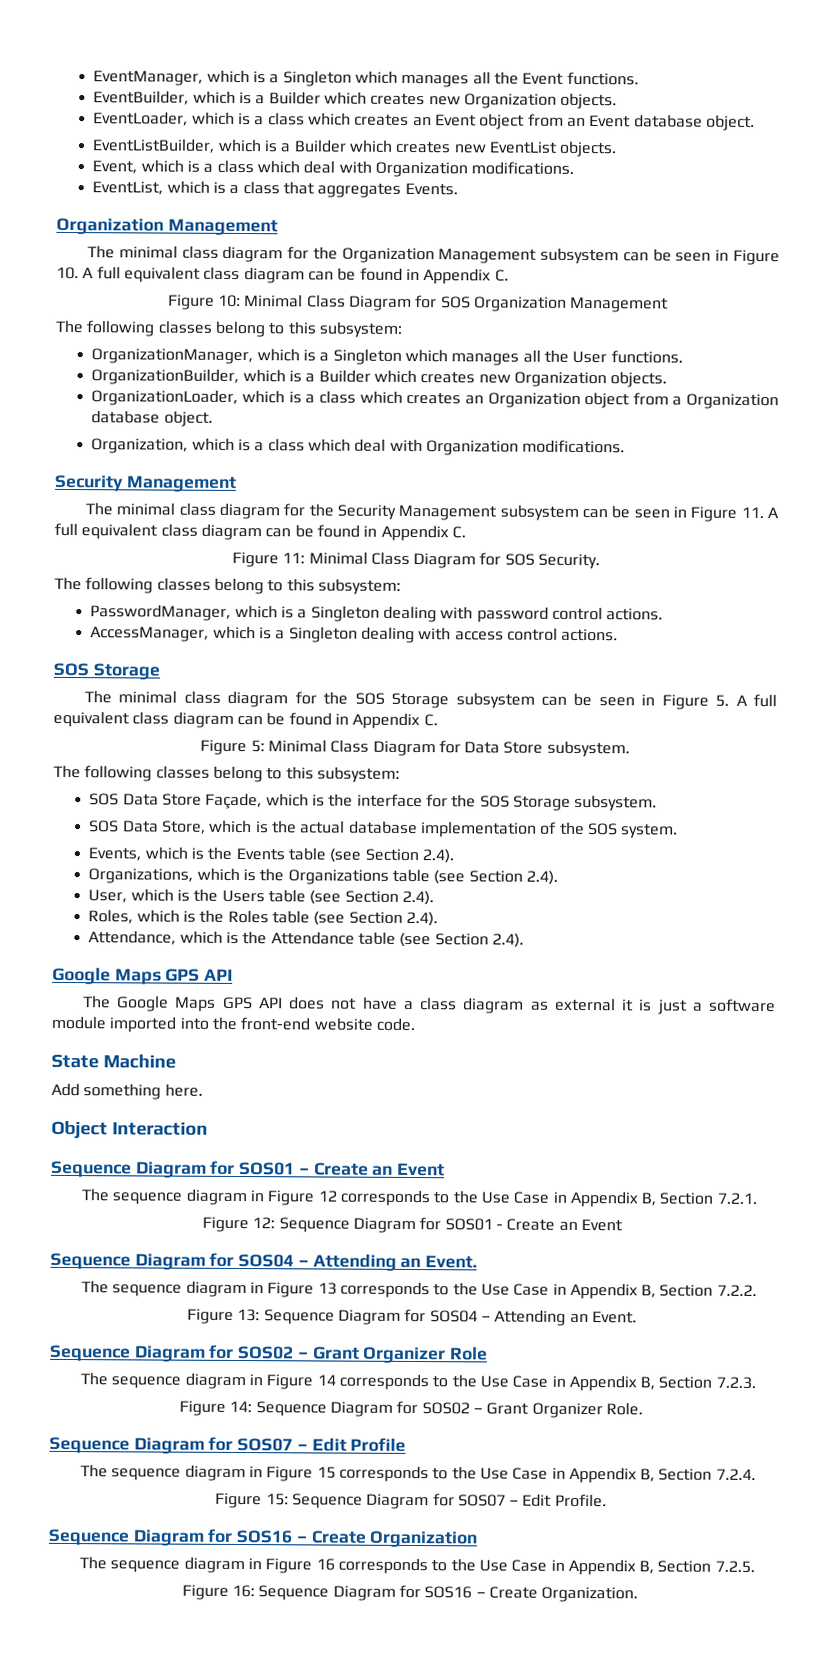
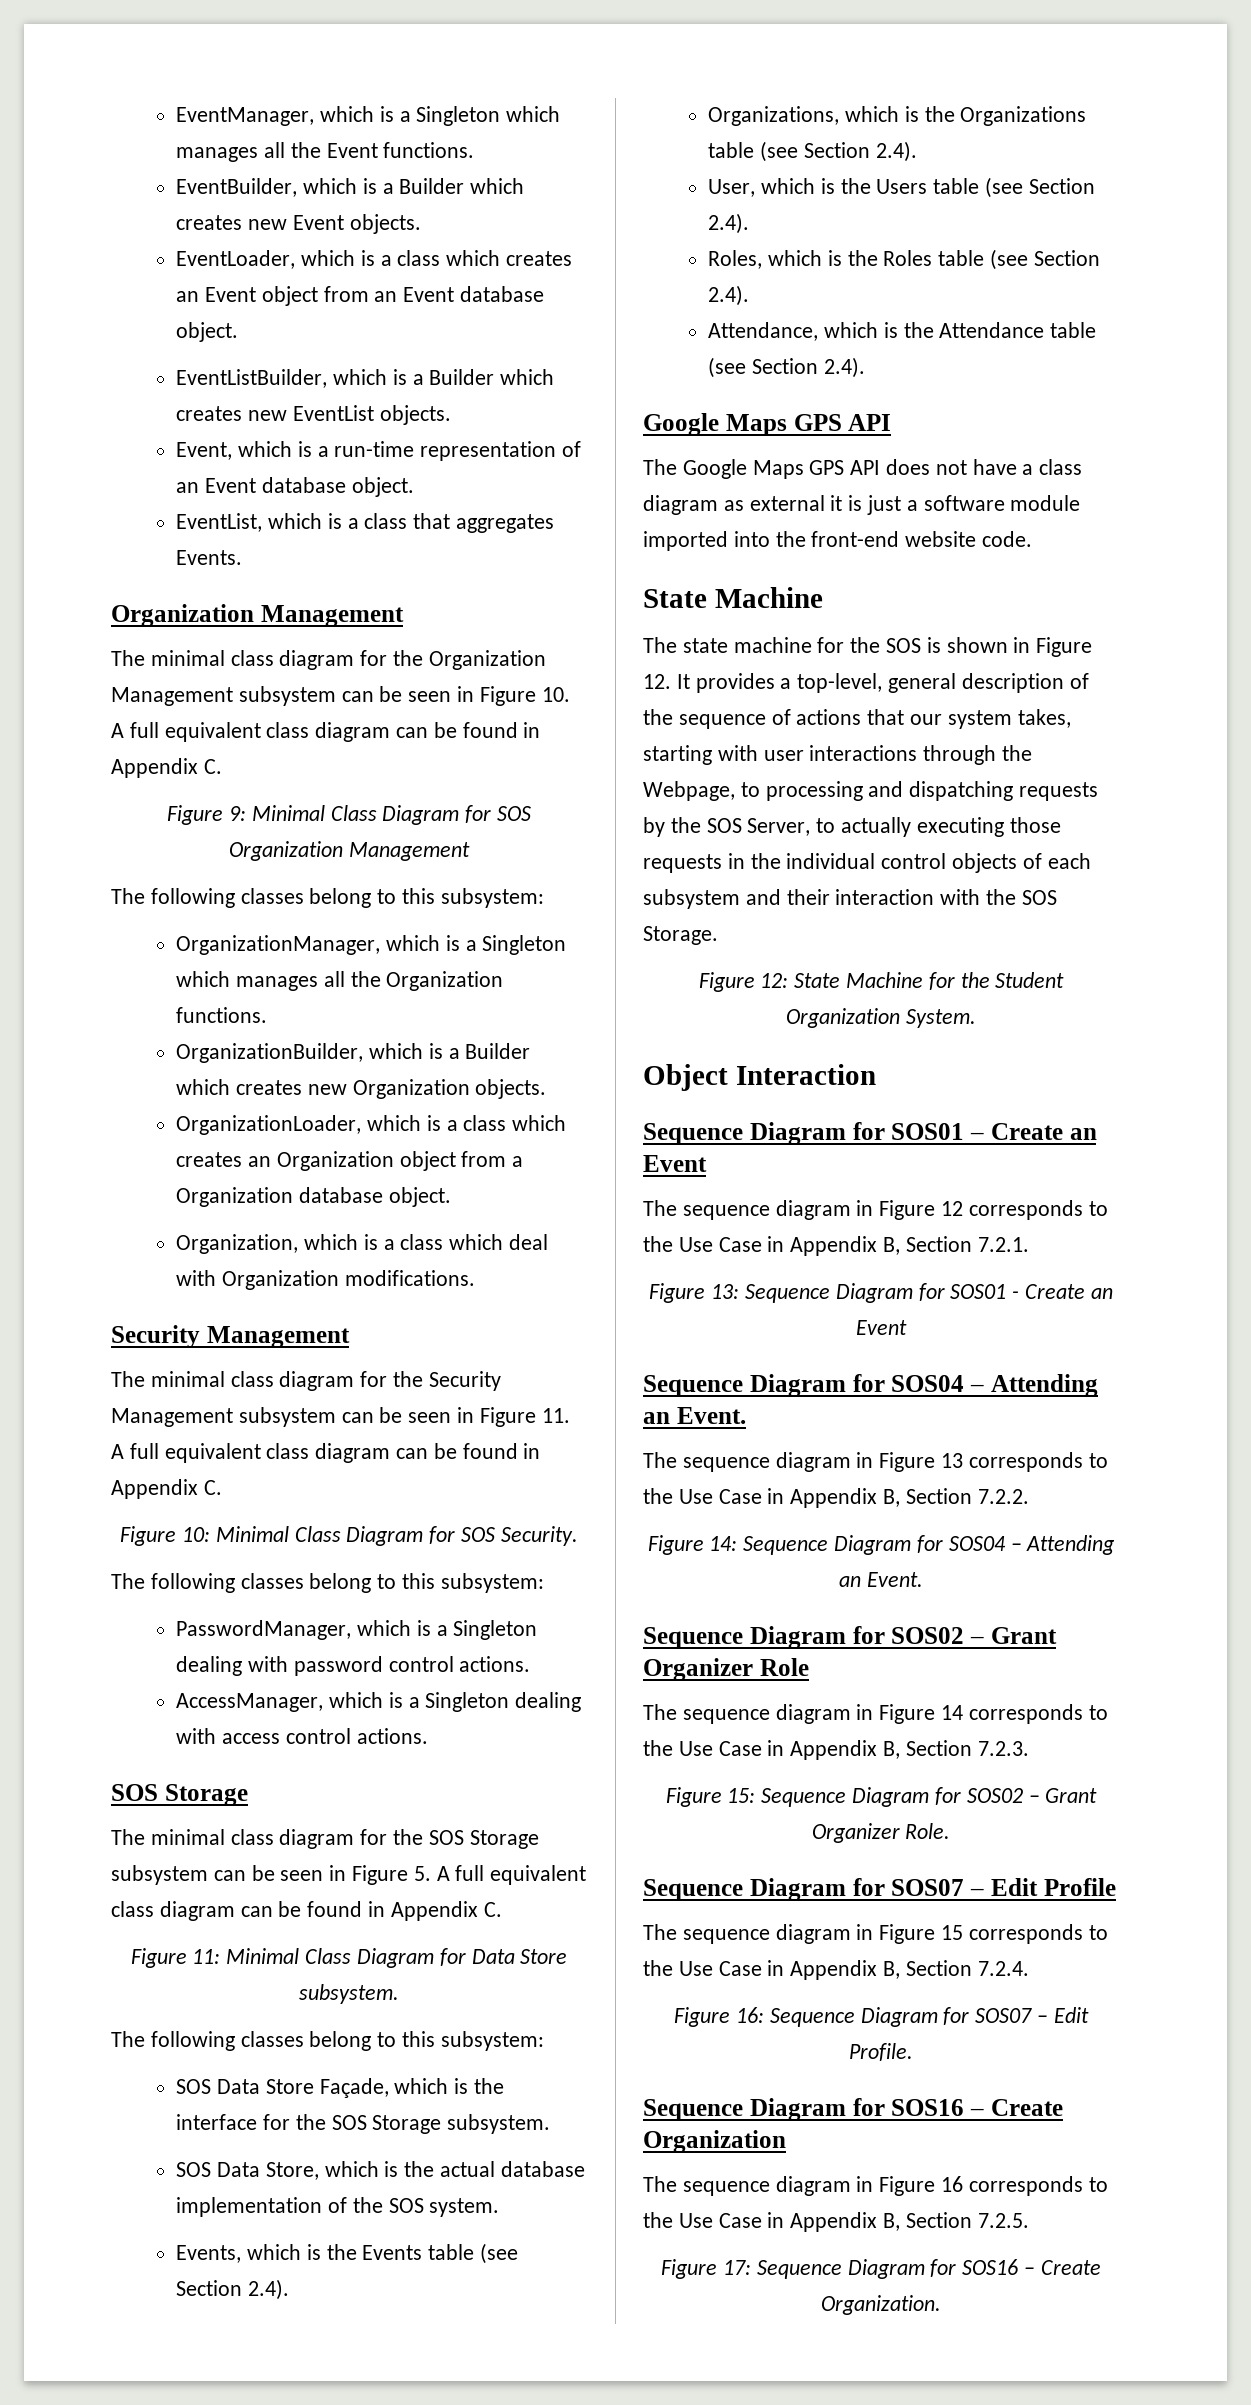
- EventBuilder, which is a Builder which creates new Organization objects.
+ EventBuilder, which is a Builder which creates new Event objects.
- Event, which is a class which deal with Organization modifications.
+ Event, which is a run-time representation of an Event database object.
- Figure 10: Minimal Class Diagram for SOS Organization Management
+ Figure 9: Minimal Class Diagram for SOS Organization Management
- OrganizationManager, which is a Singleton which manages all the User functions.
+ OrganizationManager, which is a Singleton which manages all the Organization functions.
- Figure 11: Minimal Class Diagram for SOS Security.
+ Figure 10: Minimal Class Diagram for SOS Security.
- Figure 5: Minimal Class Diagram for Data Store subsystem.
+ Figure 11: Minimal Class Diagram for Data Store subsystem.
- Add something here.
+ The state machine for the SOS is shown in Figure 12. It provides a top-level, general description of the sequence of actions that our system takes, starting with user interactions through the Webpage, to processing and dispatching requests by the SOS Server, to actually executing those requests in the individual control objects of each subsystem and their interaction with the SOS Storage.
+ Figure 12: State Machine for the Student Organization System.
- Figure 12: Sequence Diagram for SOS01 - Create an Event
+ Figure 13: Sequence Diagram for SOS01 - Create an Event
- Figure 13: Sequence Diagram for SOS04 – Attending an Event.
+ Figure 14: Sequence Diagram for SOS04 – Attending an Event.
- Figure 14: Sequence Diagram for SOS02 – Grant Organizer Role.
+ Figure 15: Sequence Diagram for SOS02 – Grant Organizer Role.
- Figure 15: Sequence Diagram for SOS07 – Edit Profile.
+ Figure 16: Sequence Diagram for SOS07 – Edit Profile.
- Figure 16: Sequence Diagram for SOS16 – Create Organization.
+ Figure 17: Sequence Diagram for SOS16 – Create Organization.

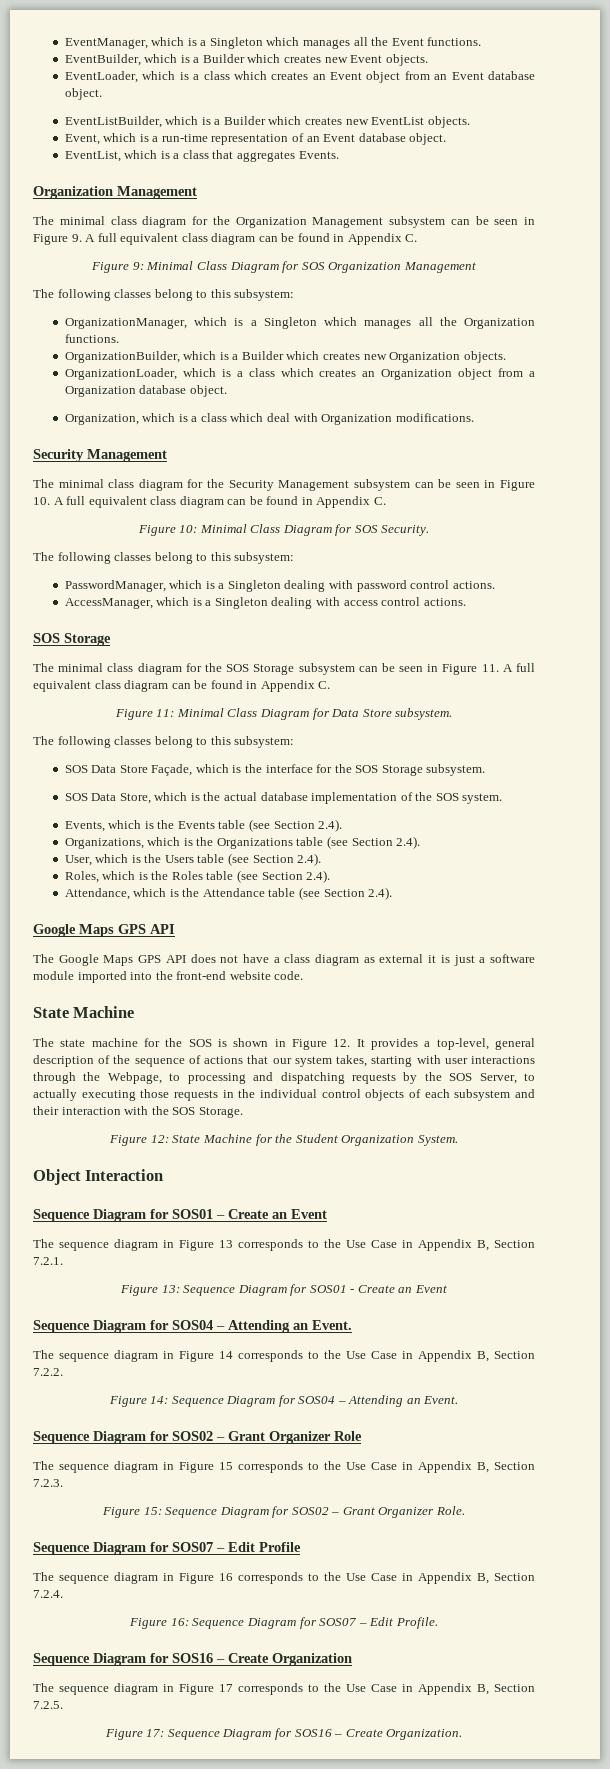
- The minimal class diagram for the Organization Management subsystem can be seen in Figure 10. A full equivalent class diagram can be found in Appendix C.
+ The minimal class diagram for the Organization Management subsystem can be seen in Figure 9. A full equivalent class diagram can be found in Appendix C.
- The minimal class diagram for the Security Management subsystem can be seen in Figure 11. A full equivalent class diagram can be found in Appendix C.
+ The minimal class diagram for the Security Management subsystem can be seen in Figure 10. A full equivalent class diagram can be found in Appendix C.
- The minimal class diagram for the SOS Storage subsystem can be seen in Figure 5. A full equivalent class diagram can be found in Appendix C.
+ The minimal class diagram for the SOS Storage subsystem can be seen in Figure 11. A full equivalent class diagram can be found in Appendix C.
- The sequence diagram in Figure 12 corresponds to the Use Case in Appendix B, Section 7.2.1.
+ The sequence diagram in Figure 13 corresponds to the Use Case in Appendix B, Section 7.2.1.
- The sequence diagram in Figure 13 corresponds to the Use Case in Appendix B, Section 7.2.2.
+ The sequence diagram in Figure 14 corresponds to the Use Case in Appendix B, Section 7.2.2.
- The sequence diagram in Figure 14 corresponds to the Use Case in Appendix B, Section 7.2.3.
+ The sequence diagram in Figure 15 corresponds to the Use Case in Appendix B, Section 7.2.3.
- The sequence diagram in Figure 15 corresponds to the Use Case in Appendix B, Section 7.2.4.
+ The sequence diagram in Figure 16 corresponds to the Use Case in Appendix B, Section 7.2.4.
- The sequence diagram in Figure 16 corresponds to the Use Case in Appendix B, Section 7.2.5.
+ The sequence diagram in Figure 17 corresponds to the Use Case in Appendix B, Section 7.2.5.

